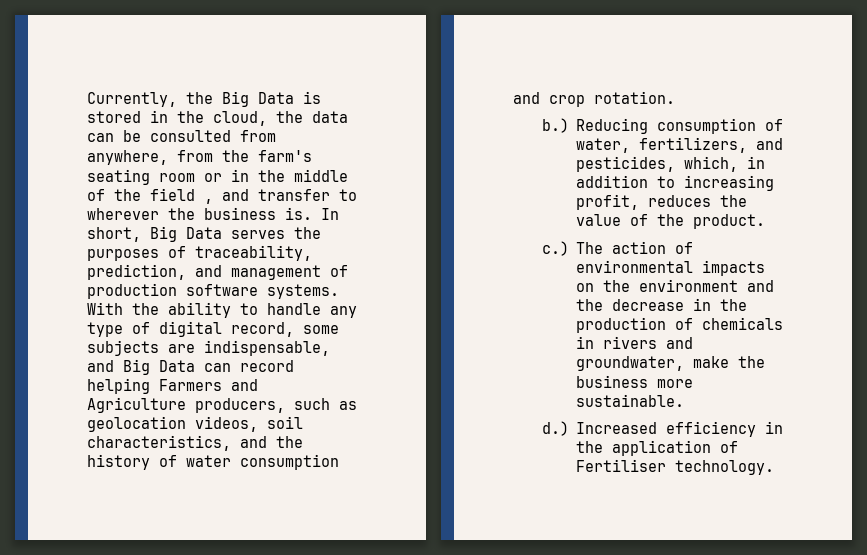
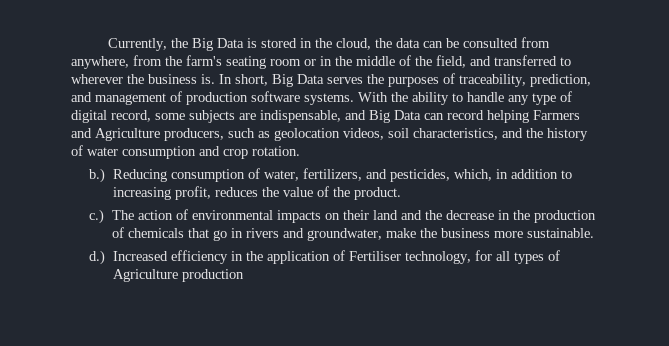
- Currently, the Big Data is stored in the cloud, the data can be consulted from anywhere, from the farm's seating room or in the middle of the field , and transfer to wherever the business is.
+ Currently, the Big Data is stored in the cloud, the data can be consulted from anywhere, from the farm's seating room or in the middle of the field, and transferred to wherever the business is.
- The action of environmental impacts on the environment and the decrease in the production of chemicals in rivers and groundwater, make the business more sustainable.
+ The action of environmental impacts on their land and the decrease in the production of chemicals that go in rivers and groundwater, make the business more sustainable.
- Increased efficiency in the application of Fertiliser technology.
+ Increased efficiency in the application of Fertiliser technology, for all types of Agriculture production

